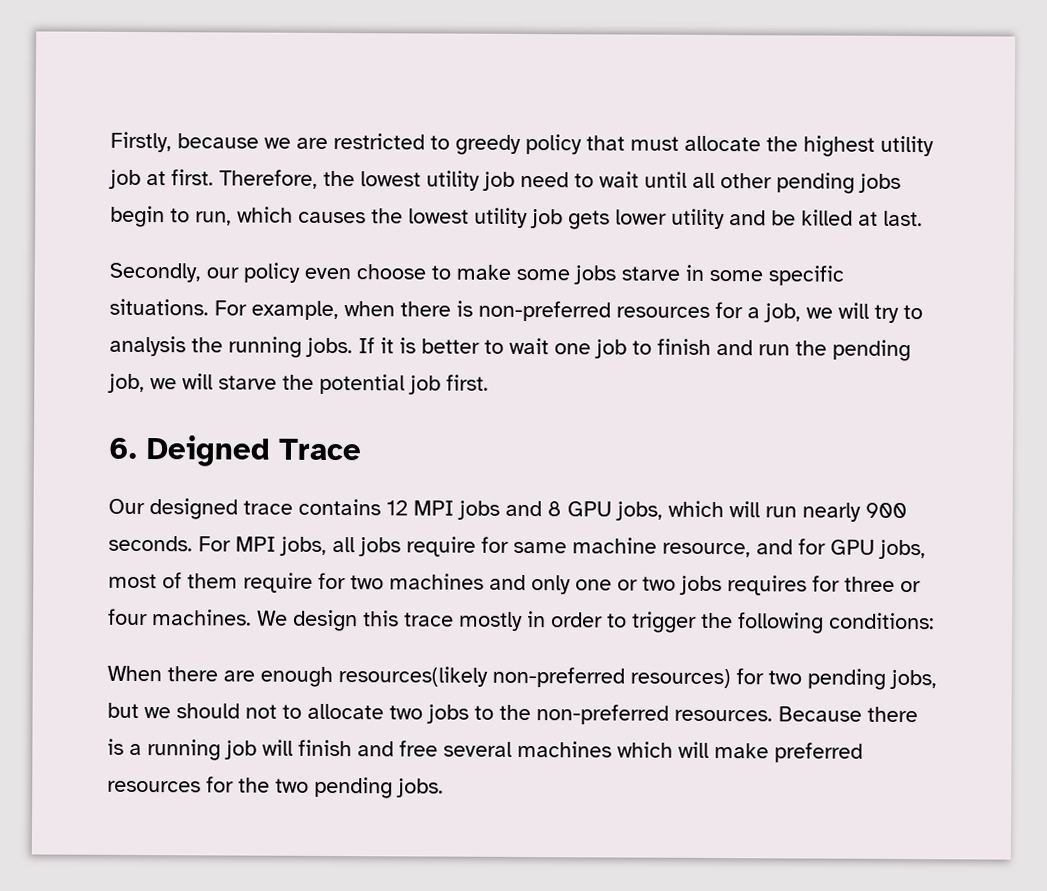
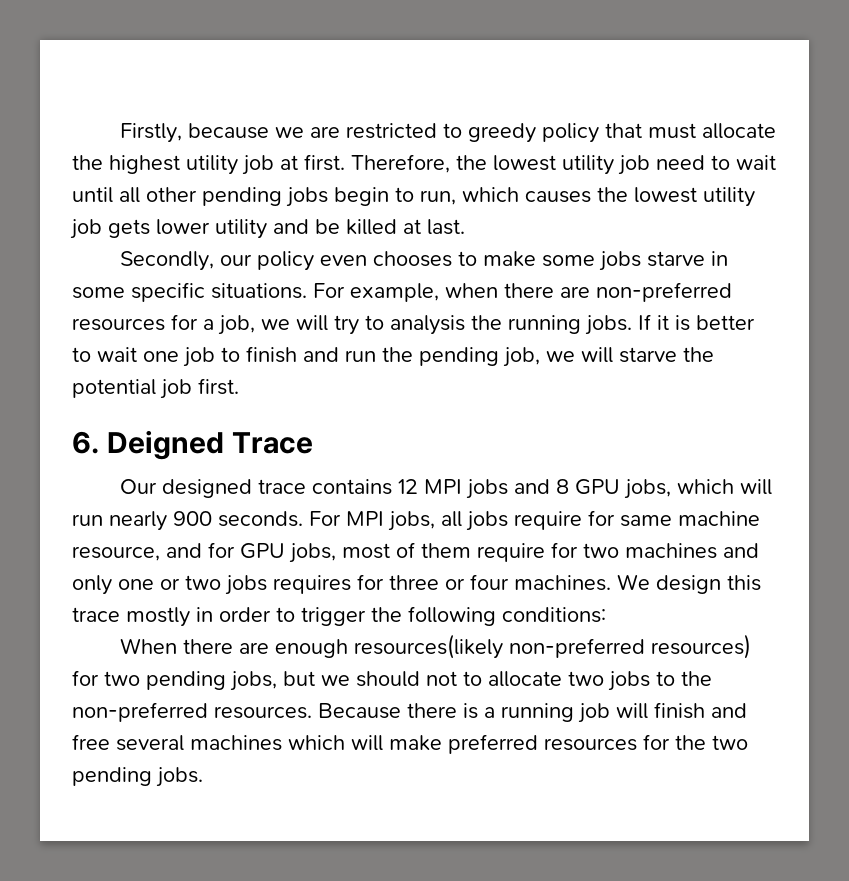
- Secondly, our policy even choose to make some jobs starve in some specific situations.
+ Secondly, our policy even chooses to make some jobs starve in some specific situations.
- For example, when there is non-preferred resources for a job, we will try to analysis the running jobs.
+ For example, when there are non-preferred resources for a job, we will try to analysis the running jobs.

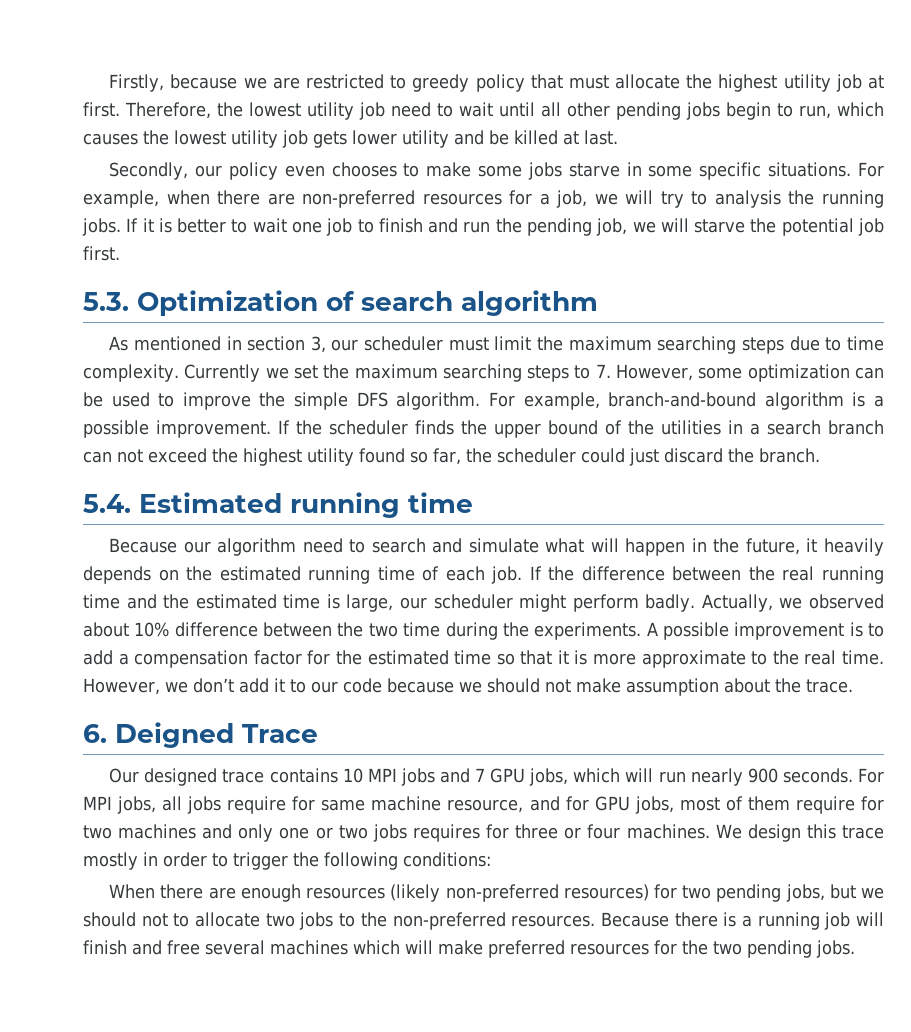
+ 5.3. Optimization of search algorithm
+ As mentioned in section 3, our scheduler must limit the maximum searching steps due to time complexity. Currently we set the maximum searching steps to 7. However, some optimization can be used to improve the simple DFS algorithm. For example, branch-and-bound algorithm is a possible improvement. If the scheduler finds the upper bound of the utilities in a search branch can not exceed the highest utility found so far, the scheduler could just discard the branch.
+ 5.4. Estimated running time
+ Because our algorithm need to search and simulate what will happen in the future, it heavily depends on the estimated running time of each job. If the difference between the real running time and the estimated time is large, our scheduler might perform badly. Actually, we observed about 10% difference between the two time during the experiments. A possible improvement is to add a compensation factor for the estimated time so that it is more approximate to the real time. However, we don’t add it to our code because we should not make assumption about the trace.
- Our designed trace contains 12 MPI jobs and 8 GPU jobs, which will run nearly 900 seconds.
+ Our designed trace contains 10 MPI jobs and 7 GPU jobs, which will run nearly 900 seconds.
- When there are enough resources(likely non-preferred resources) for two pending jobs, but we should not to allocate two jobs to the non-preferred resources.
+ When there are enough resources (likely non-preferred resources) for two pending jobs, but we should not to allocate two jobs to the non-preferred resources.

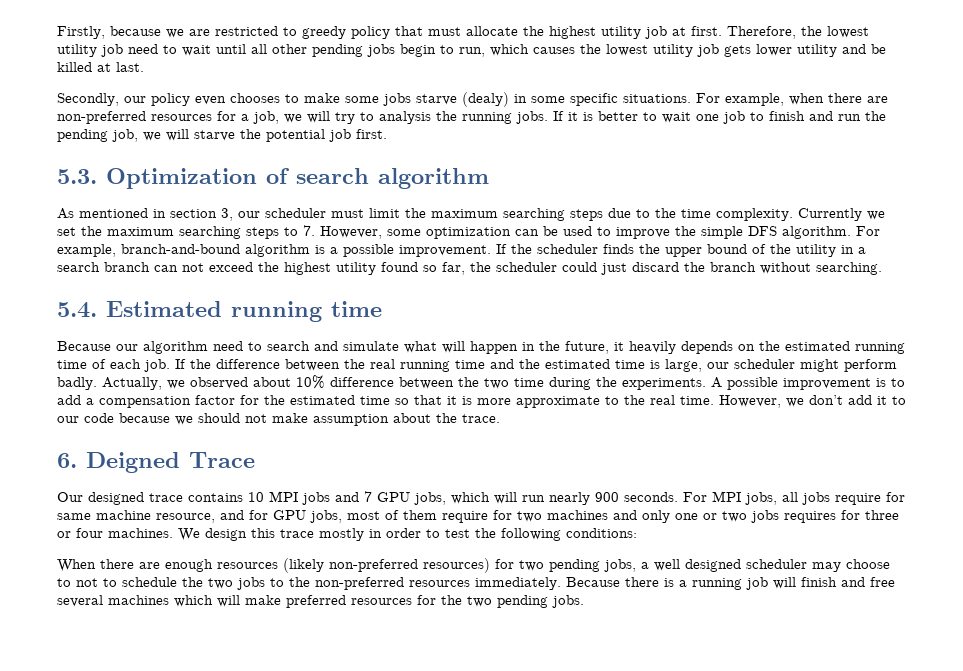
- Secondly, our policy even chooses to make some jobs starve in some specific situations.
+ Secondly, our policy even chooses to make some jobs starve (dealy) in some specific situations.
- As mentioned in section 3, our scheduler must limit the maximum searching steps due to time complexity.
+ As mentioned in section 3, our scheduler must limit the maximum searching steps due to the time complexity.
- If the scheduler finds the upper bound of the utilities in a search branch can not exceed the highest utility found so far, the scheduler could just discard the branch.
+ If the scheduler finds the upper bound of the utility in a search branch can not exceed the highest utility found so far, the scheduler could just discard the branch without searching.
- We design this trace mostly in order to trigger the following conditions:
+ We design this trace mostly in order to test the following conditions:
- When there are enough resources (likely non-preferred resources) for two pending jobs, but we should not to allocate two jobs to the non-preferred resources.
+ When there are enough resources (likely non-preferred resources) for two pending jobs, a well designed scheduler may choose to not to schedule the two jobs to the non-preferred resources immediately.

